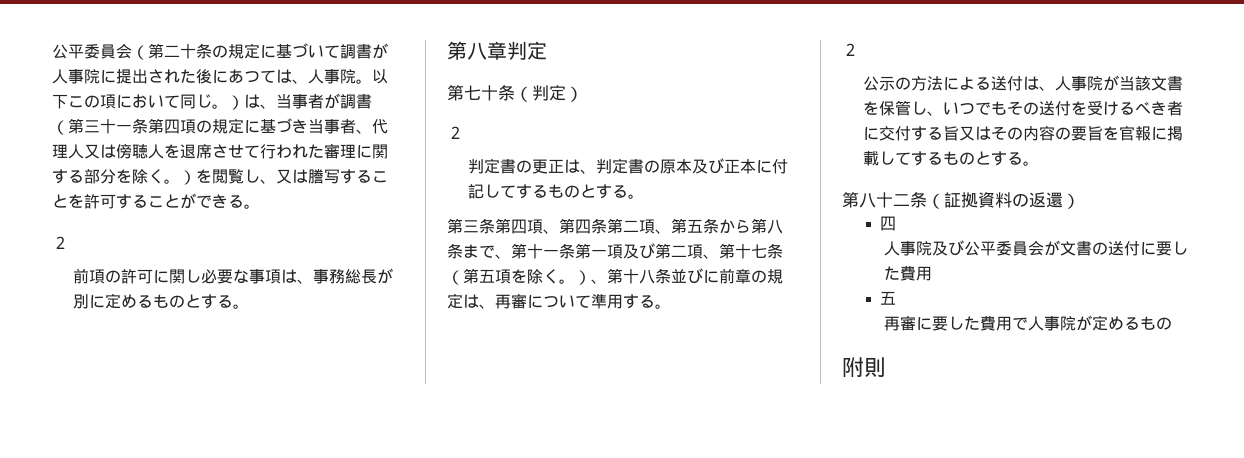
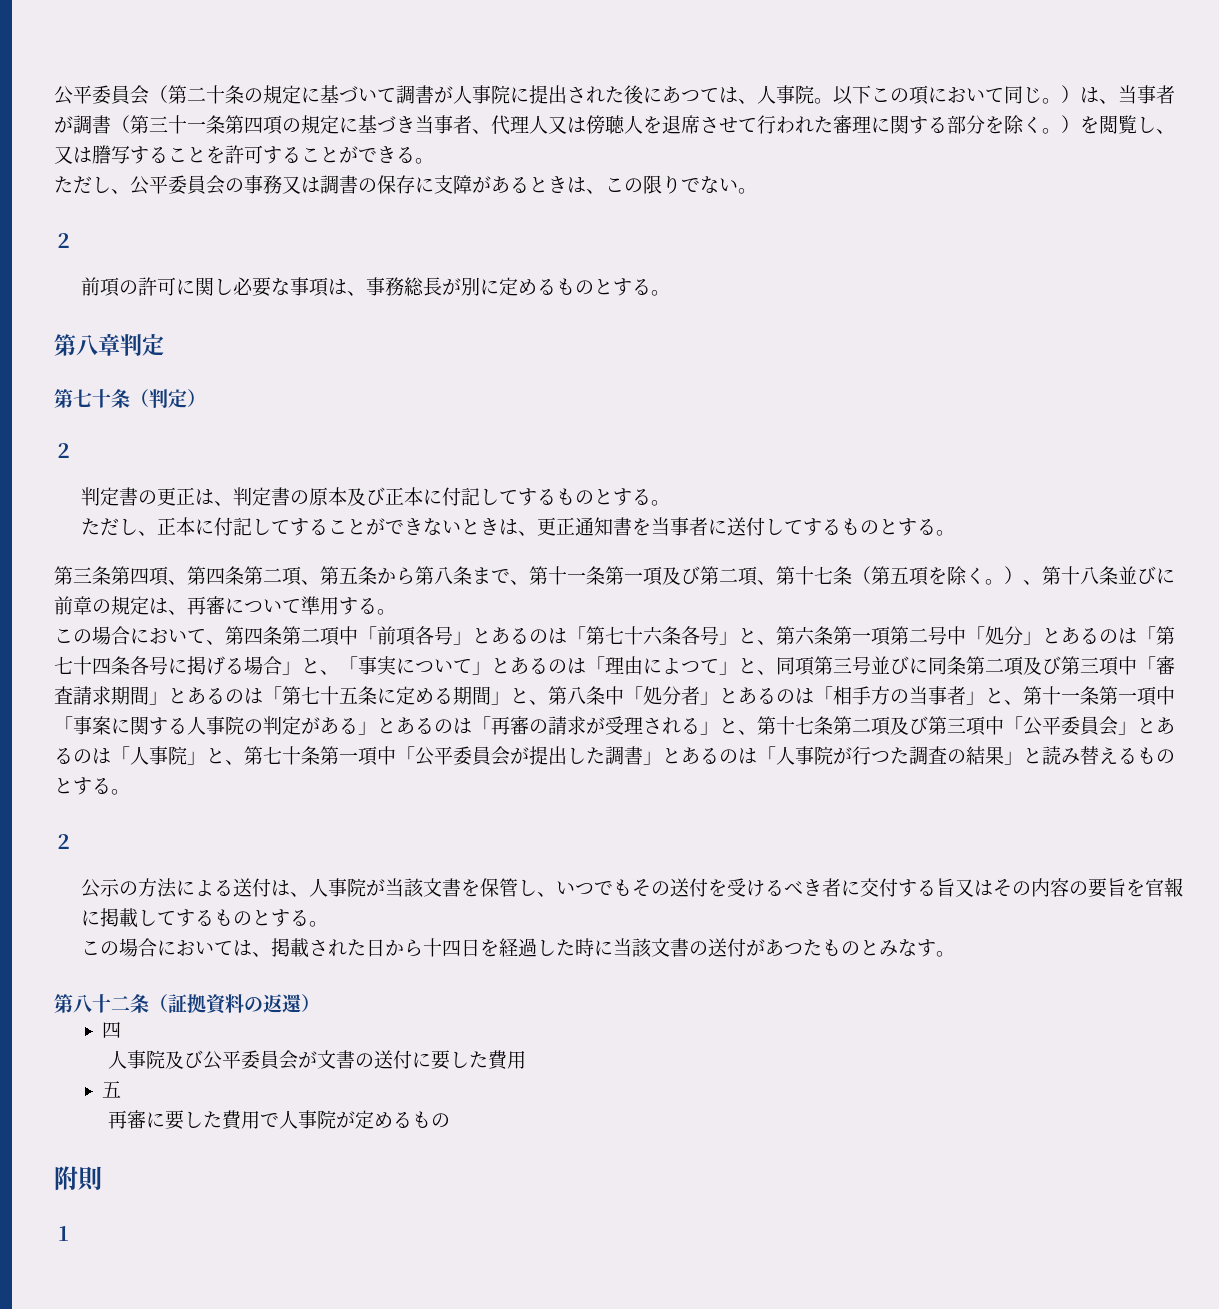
+ ただし、公平委員会の事務又は調書の保存に支障があるときは、この限りでない。
+ ただし、正本に付記してすることができないときは、更正通知書を当事者に送付してするものとする。
+ この場合において、第四条第二項中「前項各号」とあるのは「第七十六条各号」と、第六条第一項第二号中「処分」とあるのは「第七十四条各号に掲げる場合」と、「事実について」とあるのは「理由によつて」と、同項第三号並びに同条第二項及び第三項中「審査請求期間」とあるのは「第七十五条に定める期間」と、第八条中「処分者」とあるのは「相手方の当事者」と、第十一条第一項中「事案に関する人事院の判定がある」とあるのは「再審の請求が受理される」と、第十七条第二項及び第三項中「公平委員会」とあるのは「人事院」と、第七十条第一項中「公平委員会が提出した調書」とあるのは「人事院が行つた調査の結果」と読み替えるものとする。
+ この場合においては、掲載された日から十四日を経過した時に当該文書の送付があつたものとみなす。
+ １

